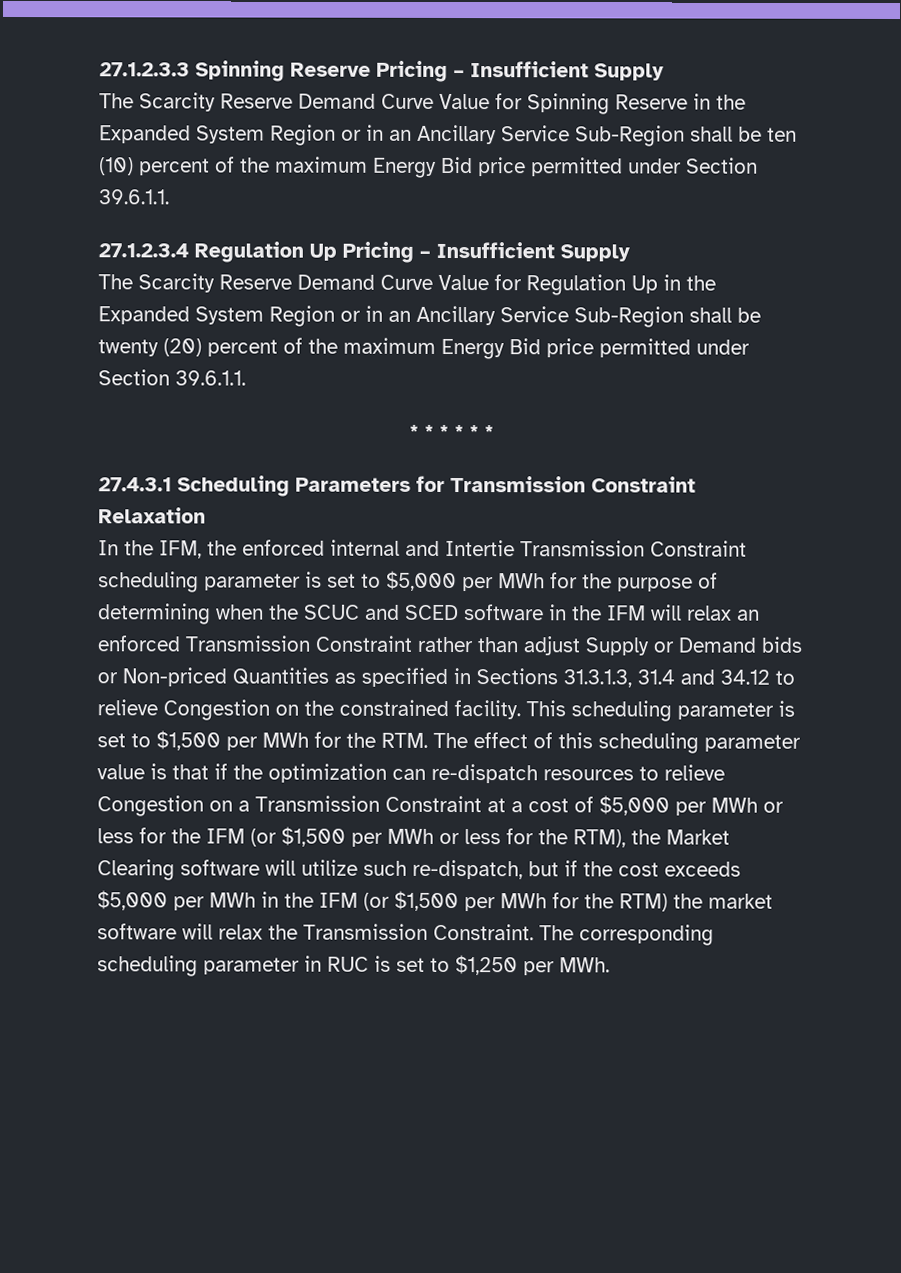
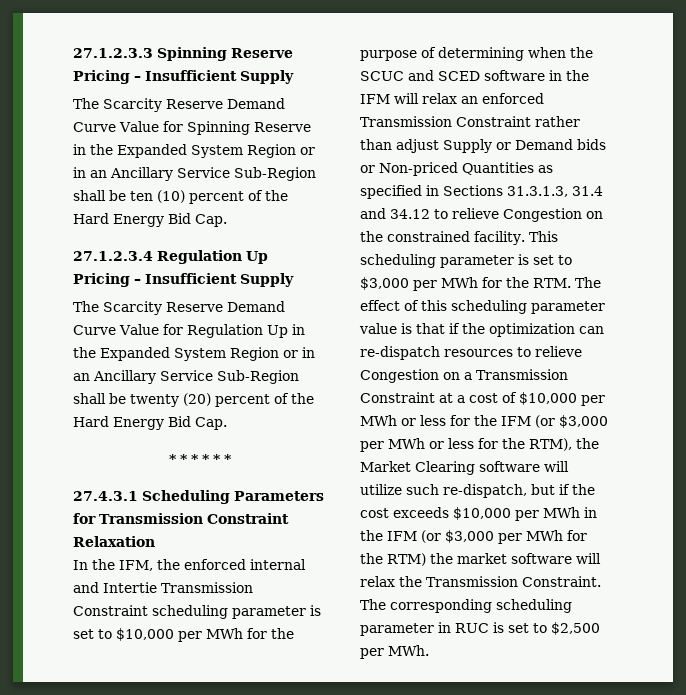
- The Scarcity Reserve Demand Curve Value for Spinning Reserve in the Expanded System Region or in an Ancillary Service Sub-Region shall be ten (10) percent of the maximum Energy Bid price permitted under Section 39.6.1.1.
+ The Scarcity Reserve Demand Curve Value for Spinning Reserve in the Expanded System Region or in an Ancillary Service Sub-Region shall be ten (10) percent of the Hard Energy Bid Cap.
- The Scarcity Reserve Demand Curve Value for Regulation Up in the Expanded System Region or in an Ancillary Service Sub-Region shall be twenty (20) percent of the maximum Energy Bid price permitted under Section 39.6.1.1.
+ The Scarcity Reserve Demand Curve Value for Regulation Up in the Expanded System Region or in an Ancillary Service Sub-Region shall be twenty (20) percent of the Hard Energy Bid Cap.
- In the IFM, the enforced internal and Intertie Transmission Constraint scheduling parameter is set to $5,000 per MWh for the purpose of determining when the SCUC and SCED software in the IFM will relax an enforced Transmission Constraint rather than adjust Supply or Demand bids or Non-priced Quantities as specified in Sections 31.3.1.3, 31.4 and 34.12 to relieve Congestion on the constrained facility.
+ In the IFM, the enforced internal and Intertie Transmission Constraint scheduling parameter is set to $10,000 per MWh for the purpose of determining when the SCUC and SCED software in the IFM will relax an enforced Transmission Constraint rather than adjust Supply or Demand bids or Non-priced Quantities as specified in Sections 31.3.1.3, 31.4 and 34.12 to relieve Congestion on the constrained facility.
- This scheduling parameter is set to $1,500 per MWh for the RTM. The effect of this scheduling parameter value is that if the optimization can re-dispatch resources to relieve Congestion on a Transmission Constraint at a cost of $5,000 per MWh or less for the IFM (or $1,500 per MWh or less for the RTM), the Market Clearing software will utilize such re-dispatch, but if the cost exceeds $5,000 per MWh in the IFM (or $1,500 per MWh for the RTM) the market software will relax the Transmission Constraint.
+ This scheduling parameter is set to $3,000 per MWh for the RTM. The effect of this scheduling parameter value is that if the optimization can re-dispatch resources to relieve Congestion on a Transmission Constraint at a cost of $10,000 per MWh or less for the IFM (or $3,000 per MWh or less for the RTM), the Market Clearing software will utilize such re-dispatch, but if the cost exceeds $10,000 per MWh in the IFM (or $3,000 per MWh for the RTM) the market software will relax the Transmission Constraint.
- The corresponding scheduling parameter in RUC is set to $1,250 per MWh.
+ The corresponding scheduling parameter in RUC is set to $2,500 per MWh.

